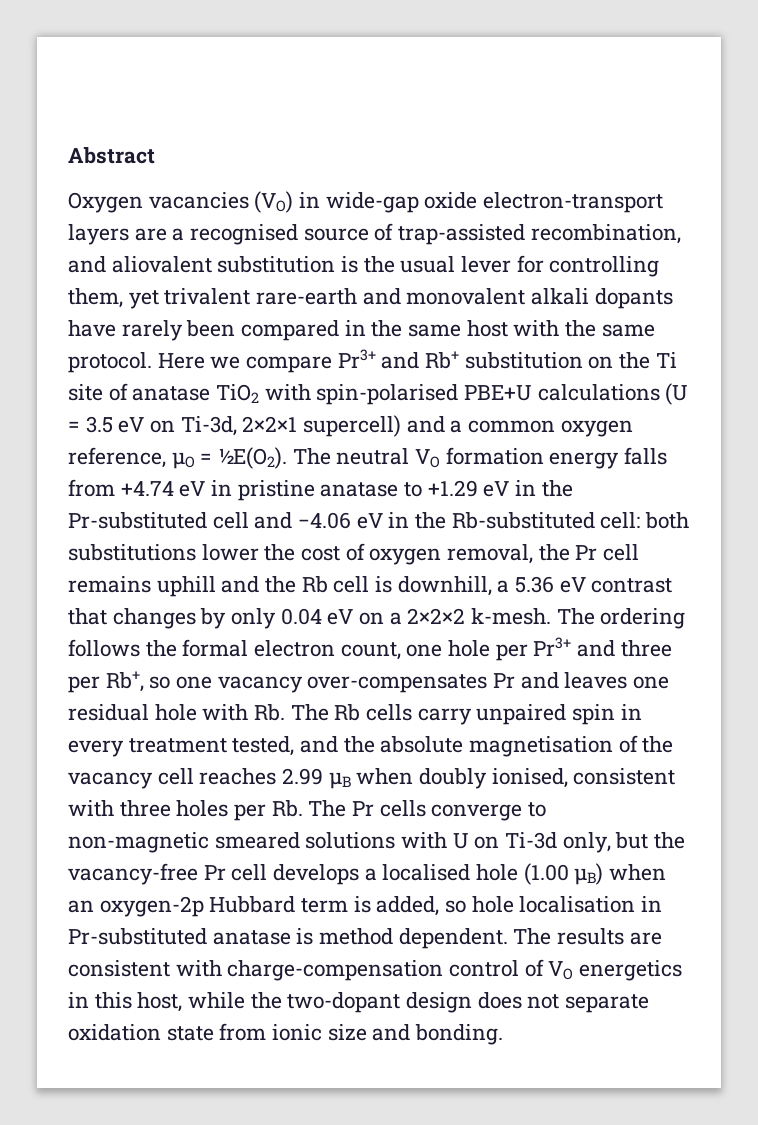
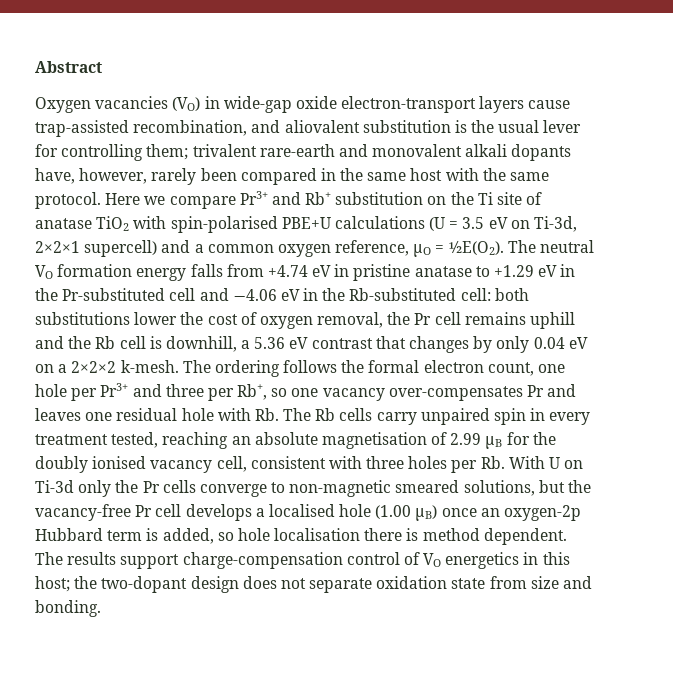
- Oxygen vacancies (VO) in wide-gap oxide electron-transport layers are a recognised source of trap-assisted recombination, and aliovalent substitution is the usual lever for controlling them, yet trivalent rare-earth and monovalent alkali dopants have rarely been compared in the same host with the same protocol.
+ Oxygen vacancies (VO) in wide-gap oxide electron-transport layers cause trap-assisted recombination, and aliovalent substitution is the usual lever for controlling them; trivalent rare-earth and monovalent alkali dopants have, however, rarely been compared in the same host with the same protocol.
- The ordering follows the formal electron count, one hole per Pr3+ and three per Rb+, so one vacancy over-compensates Pr and leaves one residual hole with Rb. The Rb cells carry unpaired spin in every treatment tested, and the absolute magnetisation of the vacancy cell reaches 2.99 μB when doubly ionised, consistent with three holes per Rb. The Pr cells converge to non-magnetic smeared solutions with U on Ti-3d only, but the vacancy-free Pr cell develops a localised hole (1.00 μB) when an oxygen-2p Hubbard term is added, so hole localisation in Pr-substituted anatase is method dependent.
+ The ordering follows the formal electron count, one hole per Pr3+ and three per Rb+, so one vacancy over-compensates Pr and leaves one residual hole with Rb. The Rb cells carry unpaired spin in every treatment tested, reaching an absolute magnetisation of 2.99 μB for the doubly ionised vacancy cell, consistent with three holes per Rb. With U on Ti-3d only the Pr cells converge to non-magnetic smeared solutions, but the vacancy-free Pr cell develops a localised hole (1.00 μB) once an oxygen-2p Hubbard term is added, so hole localisation there is method dependent.
- The results are consistent with charge-compensation control of VO energetics in this host, while the two-dopant design does not separate oxidation state from ionic size and bonding.
+ The results support charge-compensation control of VO energetics in this host; the two-dopant design does not separate oxidation state from size and bonding.

